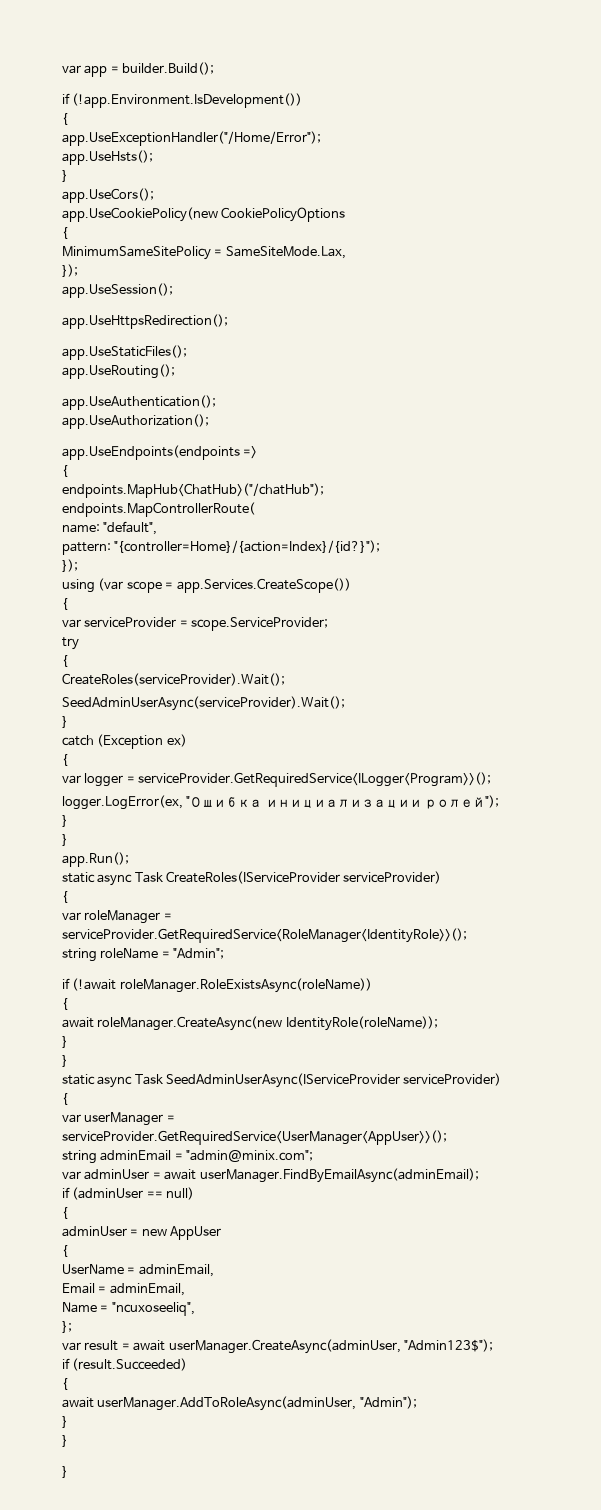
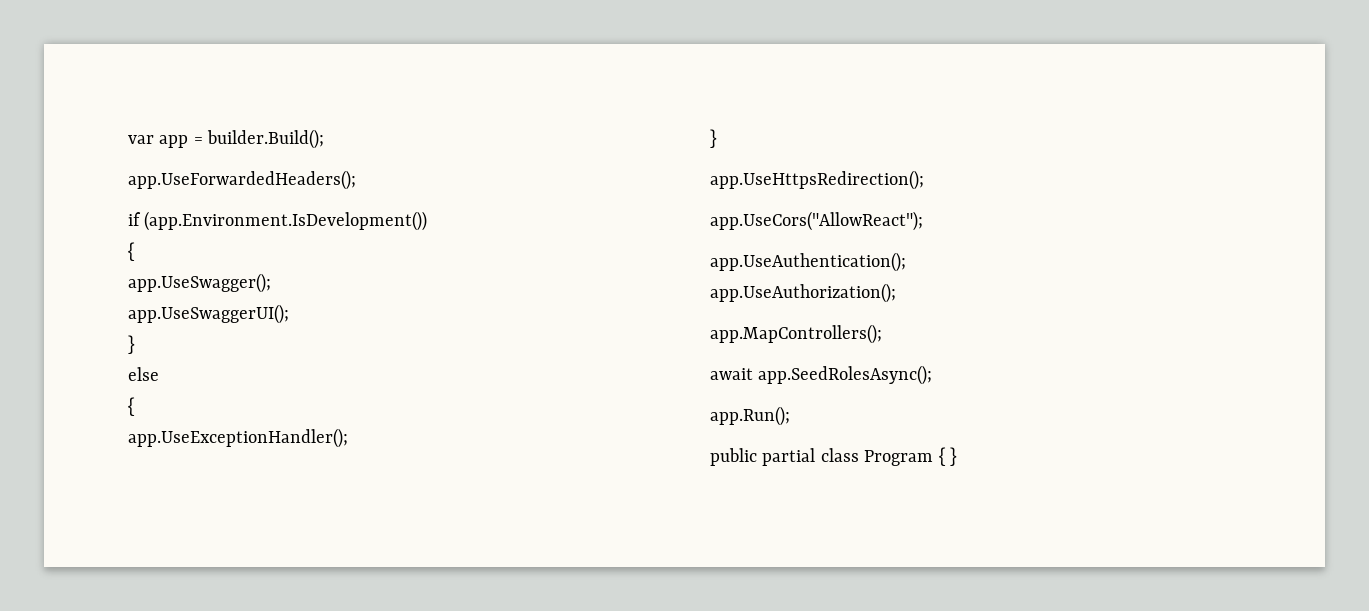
- if (!app.Environment.IsDevelopment())
+ app.UseForwardedHeaders();
+ if (app.Environment.IsDevelopment())
  {
- app.UseExceptionHandler("/Home/Error");
- app.UseHsts();
+ app.UseSwagger();
+ app.UseSwaggerUI();
  }
- app.UseCors();
- app.UseCookiePolicy(new CookiePolicyOptions
+ else
  {
- MinimumSameSitePolicy = SameSiteMode.Lax,
- });
- app.UseSession();
+ app.UseExceptionHandler();
+ }
- app.UseStaticFiles();
- app.UseRouting();
+ app.UseCors("AllowReact");
- app.UseEndpoints(endpoints =>
- {
- endpoints.MapHub<ChatHub>("/chatHub");
- endpoints.MapControllerRoute(
- name: "default",
- pattern: "{controller=Home}/{action=Index}/{id?}");
- });
- using (var scope = app.Services.CreateScope())
- {
- var serviceProvider = scope.ServiceProvider;
- try
- {
- CreateRoles(serviceProvider).Wait();
- SeedAdminUserAsync(serviceProvider).Wait();
- }
- catch (Exception ex)
- {
- var logger = serviceProvider.GetRequiredService<ILogger<Program>>();
- logger.LogError(ex, "Ошибка инициализации ролей");
- }
- }
+ app.MapControllers();
+ await app.SeedRolesAsync();
  app.Run();
- static async Task CreateRoles(IServiceProvider serviceProvider)
- {
- var roleManager = serviceProvider.GetRequiredService<RoleManager<IdentityRole>>();
- string roleName = "Admin";
- if (!await roleManager.RoleExistsAsync(roleName))
- {
- await roleManager.CreateAsync(new IdentityRole(roleName));
- }
- }
- static async Task SeedAdminUserAsync(IServiceProvider serviceProvider)
- {
- var userManager = serviceProvider.GetRequiredService<UserManager<AppUser>>();
- string adminEmail = "admin@minix.com";
- var adminUser = await userManager.FindByEmailAsync(adminEmail);
- if (adminUser == null)
- {
- adminUser = new AppUser
- {
- UserName = adminEmail,
- Email = adminEmail,
- Name = "ncuxoseeliq",
- };
- var result = await userManager.CreateAsync(adminUser, "Admin123$");
- if (result.Succeeded)
- {
- await userManager.AddToRoleAsync(adminUser, "Admin");
- }
- }
- }
+ public partial class Program { }

